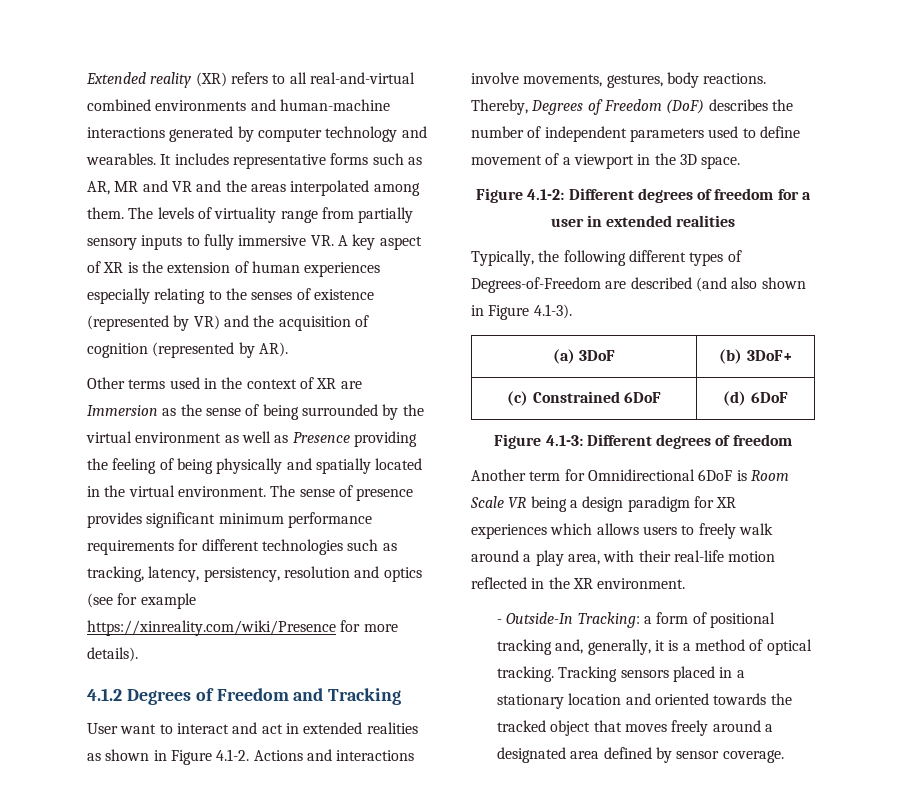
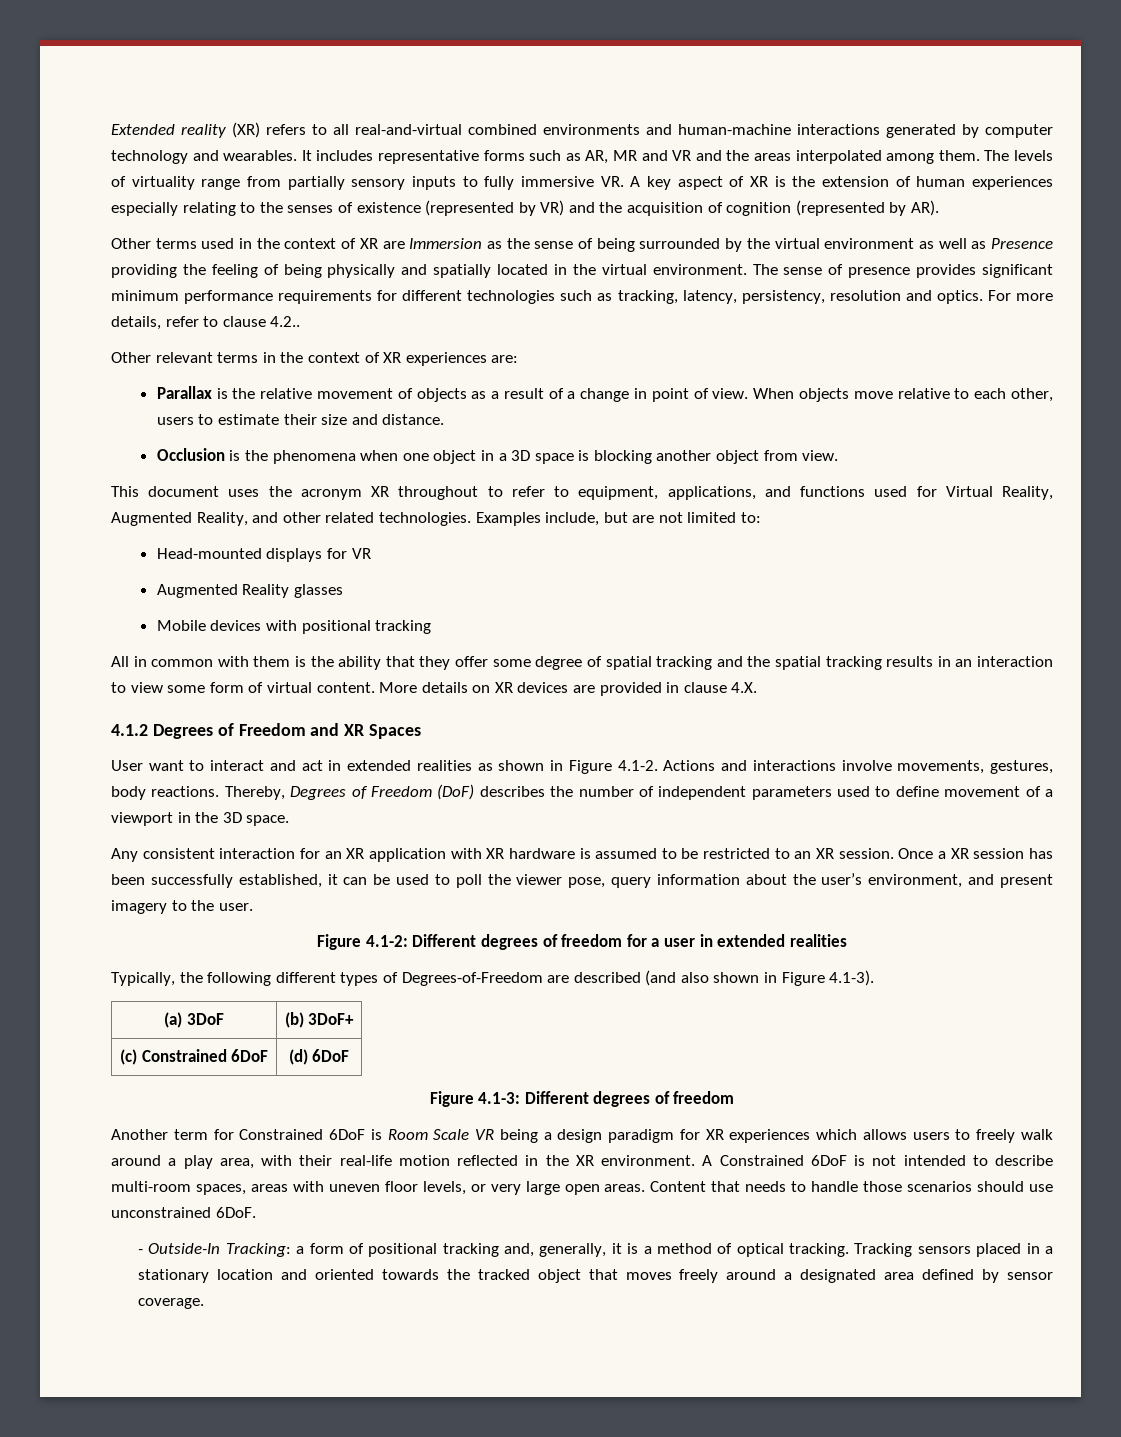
- The sense of presence provides significant minimum performance requirements for different technologies such as tracking, latency, persistency, resolution and optics (see for example https://xinreality.com/wiki/Presence for more details).
+ The sense of presence provides significant minimum performance requirements for different technologies such as tracking, latency, persistency, resolution and optics. For more details, refer to clause 4.2..
+ Other relevant terms in the context of XR experiences are:
+ Parallax is the relative movement of objects as a result of a change in point of view. When objects move relative to each other, users to estimate their size and distance.
+ Occlusion is the phenomena when one object in a 3D space is blocking another object from view.
+ This document uses the acronym XR throughout to refer to equipment, applications, and functions used for Virtual Reality, Augmented Reality, and other related technologies. Examples include, but are not limited to:
+ Head-mounted displays for VR
+ Augmented Reality glasses
+ Mobile devices with positional tracking
+ All in common with them is the ability that they offer some degree of spatial tracking and the spatial tracking results in an interaction to view some form of virtual content. More details on XR devices are provided in clause 4.X.
- 4.1.2 Degrees of Freedom and Tracking
+ 4.1.2 Degrees of Freedom and XR Spaces
+ Any consistent interaction for an XR application with XR hardware is assumed to be restricted to an XR session. Once a XR session has been successfully established, it can be used to poll the viewer pose, query information about the user’s environment, and present imagery to the user.
- Another term for Omnidirectional 6DoF is Room Scale VR being a design paradigm for XR experiences which allows users to freely walk around a play area, with their real-life motion reflected in the XR environment.
+ Another term for Constrained 6DoF is Room Scale VR being a design paradigm for XR experiences which allows users to freely walk around a play area, with their real-life motion reflected in the XR environment. A Constrained 6DoF is not intended to describe multi-room spaces, areas with uneven floor levels, or very large open areas. Content that needs to handle those scenarios should use unconstrained 6DoF.

